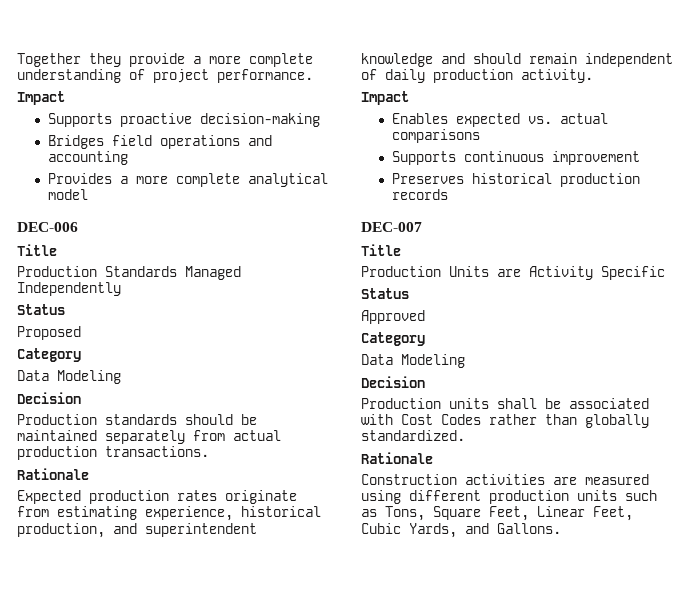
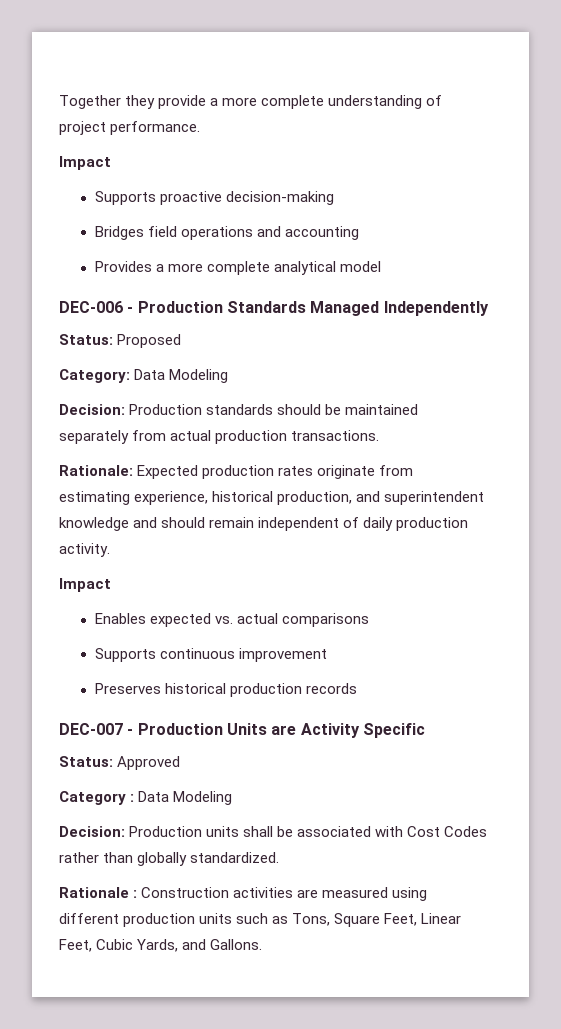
- DEC-006
- Title
- Production Standards Managed Independently
- Status
- Proposed
- Category
- Data Modeling
- Decision
- Production standards should be maintained separately from actual production transactions.
- Rationale
- Expected production rates originate from estimating experience, historical production, and superintendent knowledge and should remain independent of daily production activity.
+ DEC-006 - Production Standards Managed Independently
+ Status: Proposed
+ Category: Data Modeling
+ Decision: Production standards should be maintained separately from actual production transactions.
+ Rationale: Expected production rates originate from estimating experience, historical production, and superintendent knowledge and should remain independent of daily production activity.
- DEC-007
- Title
- Production Units are Activity Specific
- Status
- Approved
- Category
- Data Modeling
- Decision
- Production units shall be associated with Cost Codes rather than globally standardized.
- Rationale
- Construction activities are measured using different production units such as Tons, Square Feet, Linear Feet, Cubic Yards, and Gallons.
+ DEC-007 - Production Units are Activity Specific
+ Status: Approved
+ Category : Data Modeling
+ Decision: Production units shall be associated with Cost Codes rather than globally standardized.
+ Rationale : Construction activities are measured using different production units such as Tons, Square Feet, Linear Feet, Cubic Yards, and Gallons.

